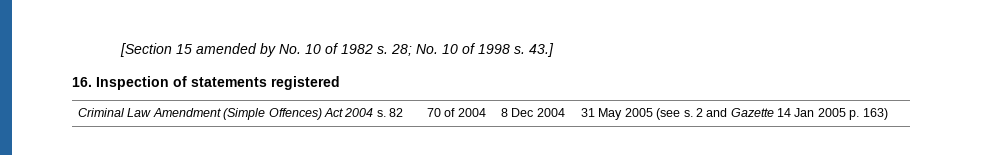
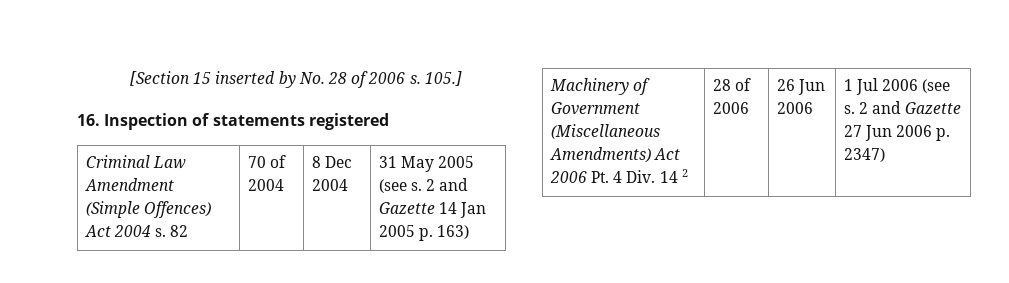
- [Section 15 amended by No. 10 of 1982 s. 28; No. 10 of 1998 s. 43.]
+ [Section 15 inserted by No. 28 of 2006 s. 105.]
+ Machinery of Government (Miscellaneous Amendments) Act 2006 Pt. 4 Div. 14 2 | 28 of 2006 | 26 Jun 2006 | 1 Jul 2006 (see s. 2 and Gazette 27 Jun 2006 p. 2347)

